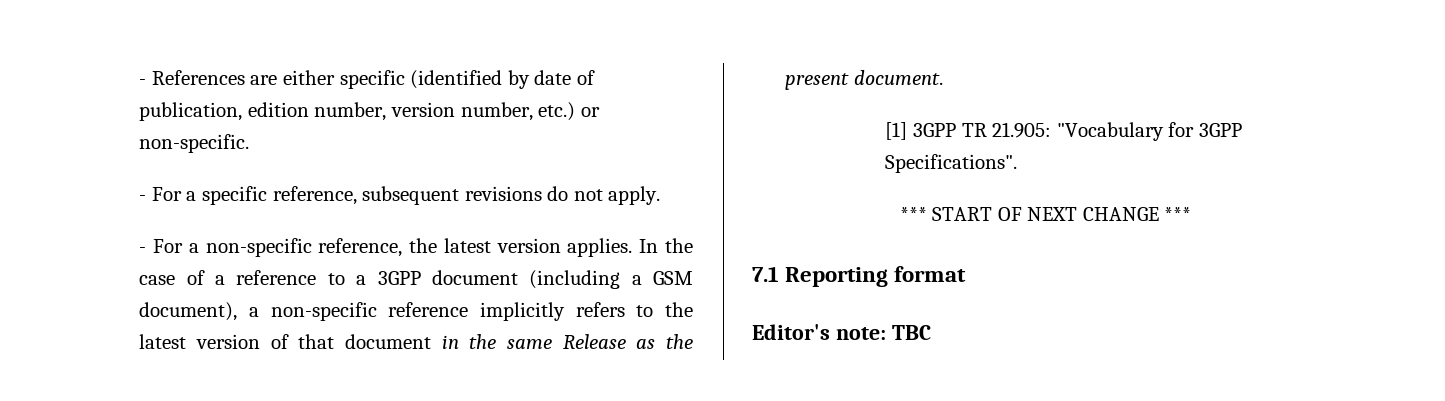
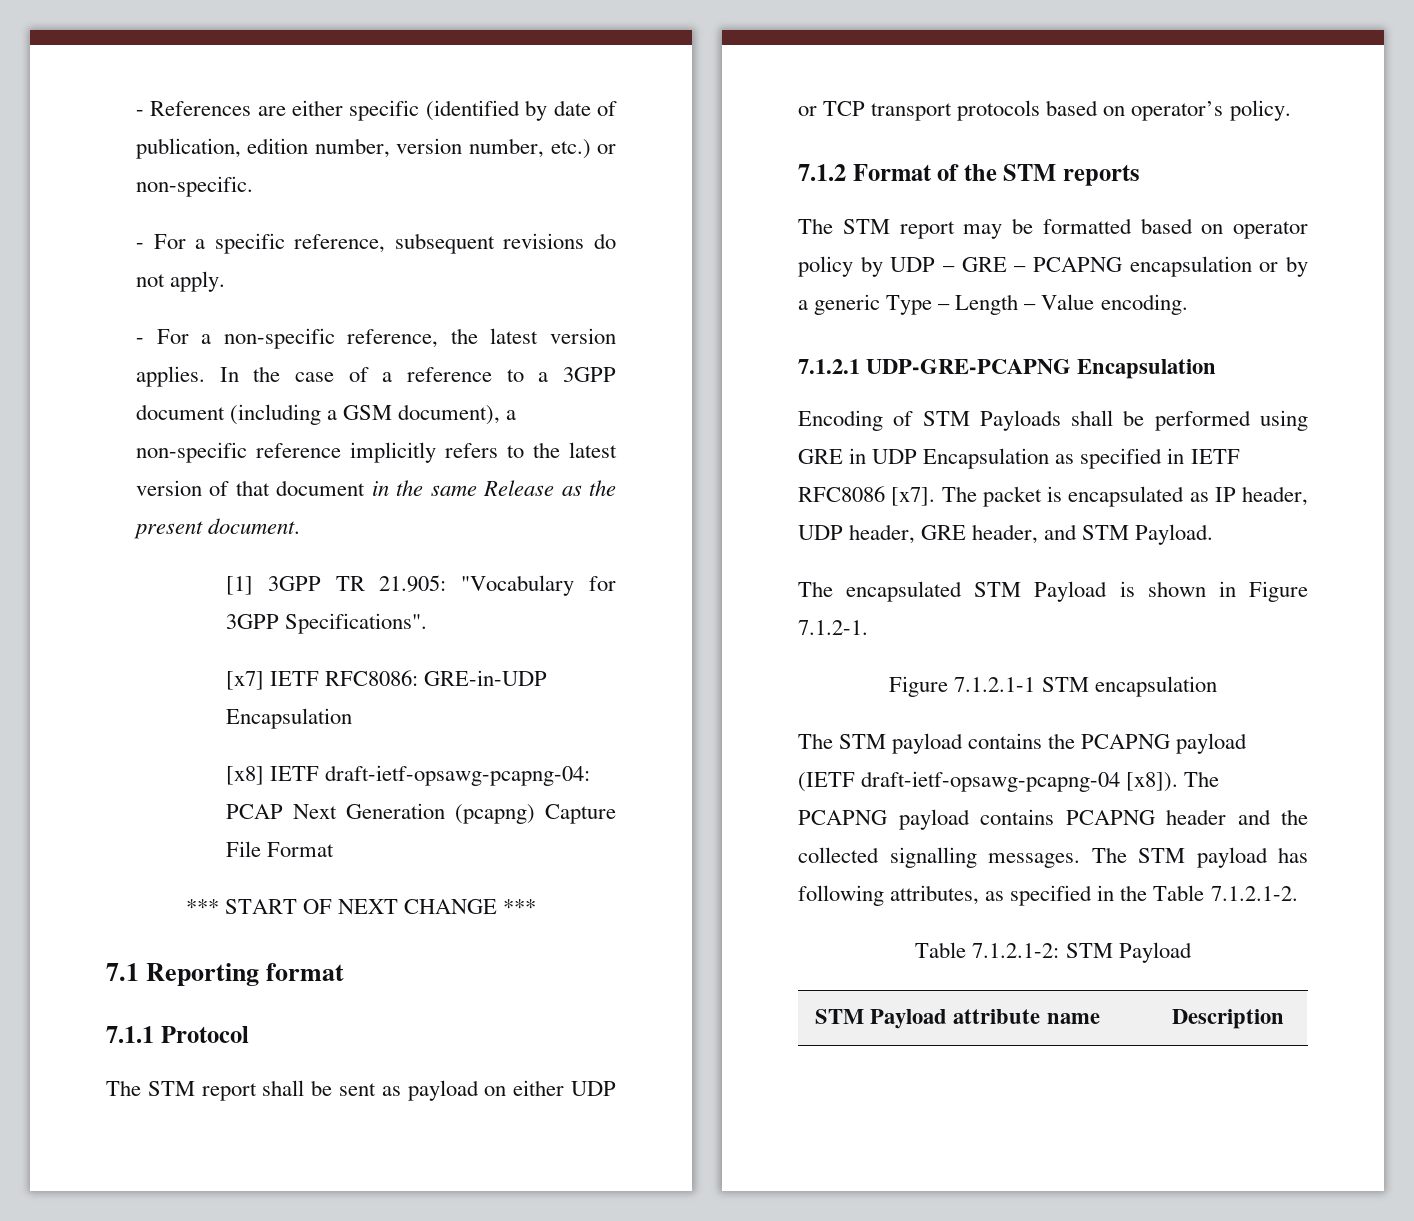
+ [x7] IETF RFC8086: GRE-in-UDP Encapsulation
+ [x8] IETF draft-ietf-opsawg-pcapng-04: PCAP Next Generation (pcapng) Capture File Format
- Editor's note: TBC
+ 7.1.1 Protocol
+ The STM report shall be sent as payload on either UDP or TCP transport protocols based on operator’s policy.
+ 7.1.2 Format of the STM reports
+ The STM report may be formatted based on operator policy by UDP – GRE – PCAPNG encapsulation or by a generic Type – Length – Value encoding.
+ 7.1.2.1 UDP-GRE-PCAPNG Encapsulation
+ Encoding of STM Payloads shall be performed using GRE in UDP Encapsulation as specified in IETF RFC8086 [x7]. The packet is encapsulated as IP header, UDP header, GRE header, and STM Payload.
+ The encapsulated STM Payload is shown in Figure 7.1.2-1.
+ Figure 7.1.2.1-1 STM encapsulation
+ The STM payload contains the PCAPNG payload (IETF draft-ietf-opsawg-pcapng-04 [x8]). The PCAPNG payload contains PCAPNG header and the collected signalling messages. The STM payload has following attributes, as specified in the Table 7.1.2.1-2.
+ Table 7.1.2.1-2: STM Payload
+ STM Payload attribute name | Description

